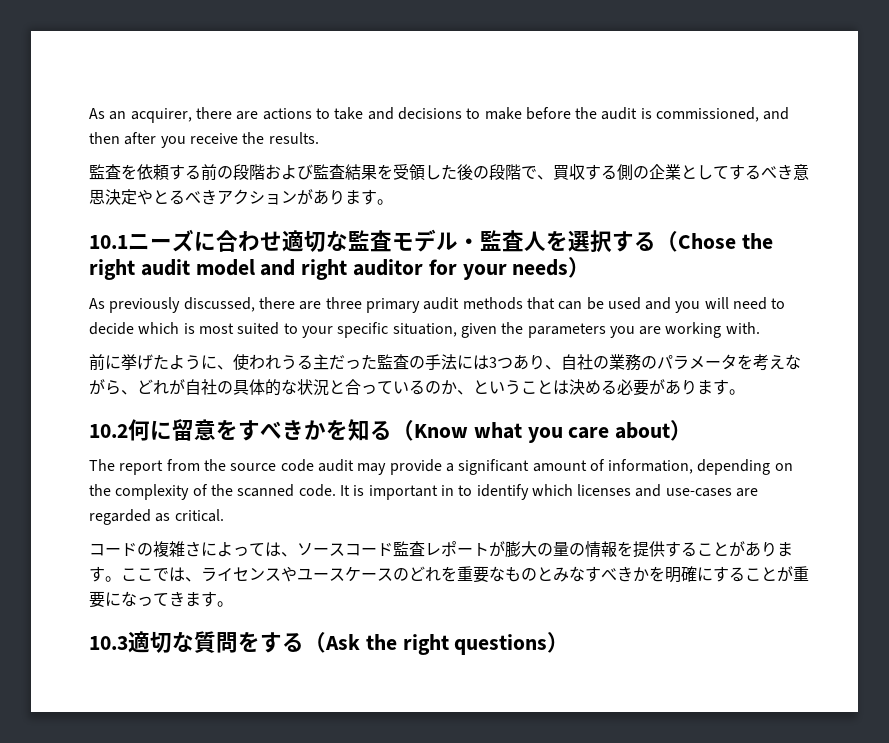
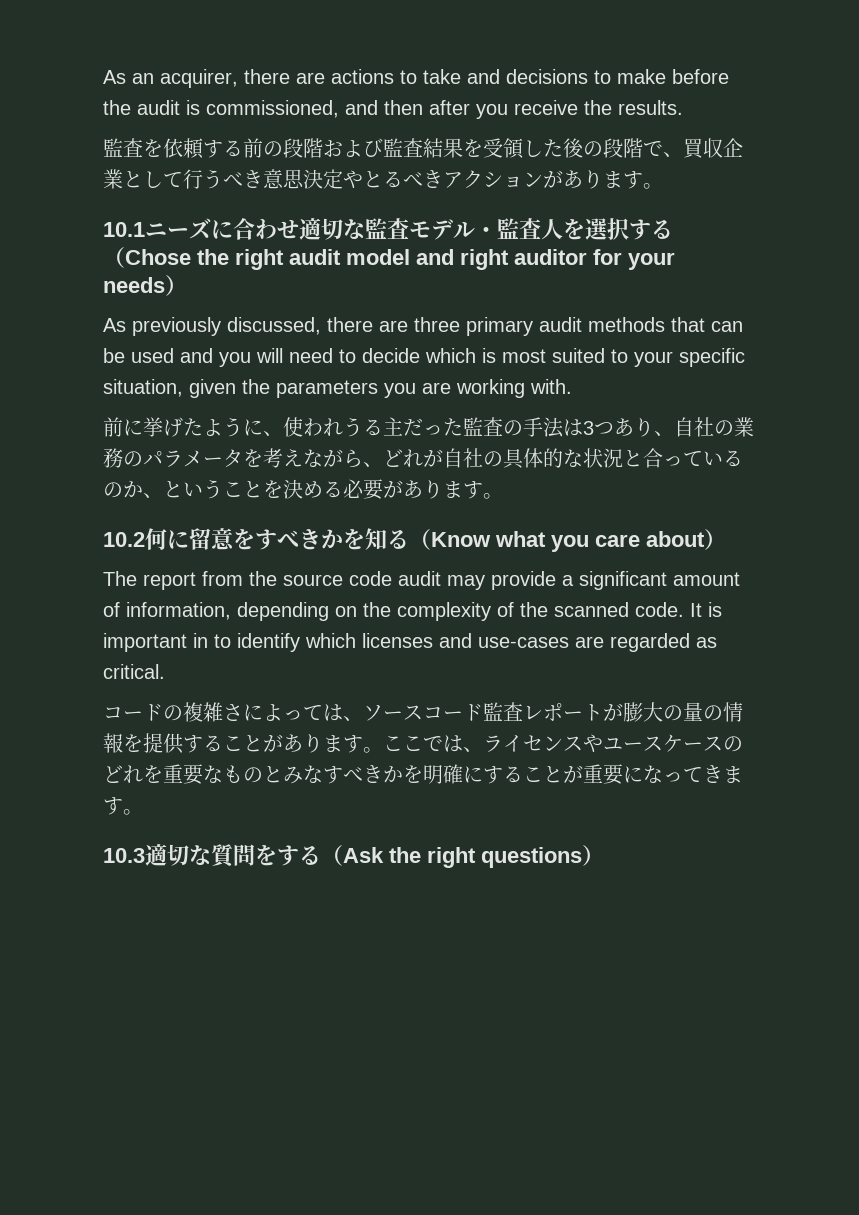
- 監査を依頼する前の段階および監査結果を受領した後の段階で、買収する側の企業としてするべき意思決定やとるべきアクションがあります。
+ 監査を依頼する前の段階および監査結果を受領した後の段階で、買収企業として行うべき意思決定やとるべきアクションがあります。
- 前に挙げたように、使われうる主だった監査の手法には3つあり、自社の業務のパラメータを考えながら、どれが自社の具体的な状況と合っているのか、ということは決める必要があります。
+ 前に挙げたように、使われうる主だった監査の手法は3つあり、自社の業務のパラメータを考えながら、どれが自社の具体的な状況と合っているのか、ということを決める必要があります。

